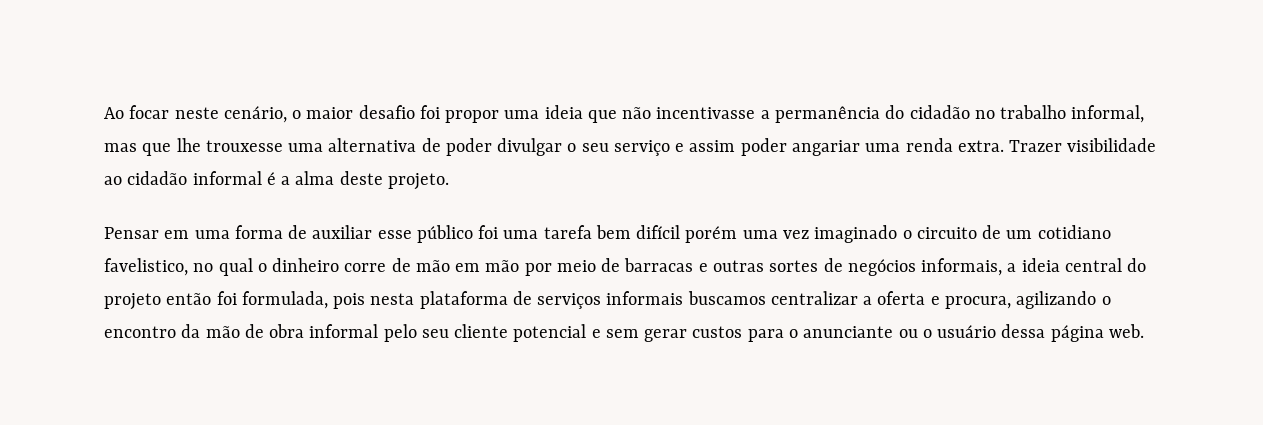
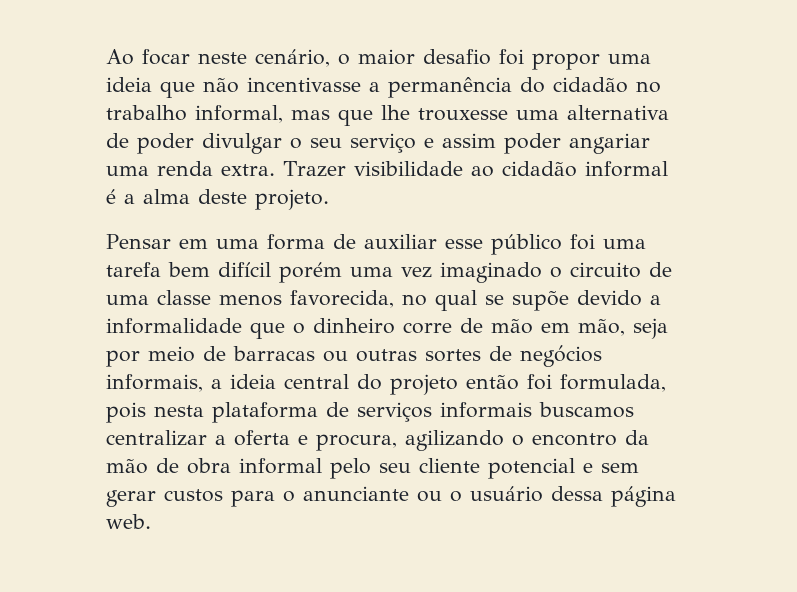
- Pensar em uma forma de auxiliar esse público foi uma tarefa bem difícil porém uma vez imaginado o circuito de um cotidiano favelistico, no qual o dinheiro corre de mão em mão por meio de barracas e outras sortes de negócios informais, a ideia central do projeto então foi formulada, pois nesta plataforma de serviços informais buscamos centralizar a oferta e procura, agilizando o encontro da mão de obra informal pelo seu cliente potencial e sem gerar custos para o anunciante ou o usuário dessa página web.
+ Pensar em uma forma de auxiliar esse público foi uma tarefa bem difícil porém uma vez imaginado o circuito de uma classe menos favorecida, no qual se supõe devido a informalidade que o dinheiro corre de mão em mão, seja por meio de barracas ou outras sortes de negócios informais, a ideia central do projeto então foi formulada, pois nesta plataforma de serviços informais buscamos centralizar a oferta e procura, agilizando o encontro da mão de obra informal pelo seu cliente potencial e sem gerar custos para o anunciante ou o usuário dessa página web.

